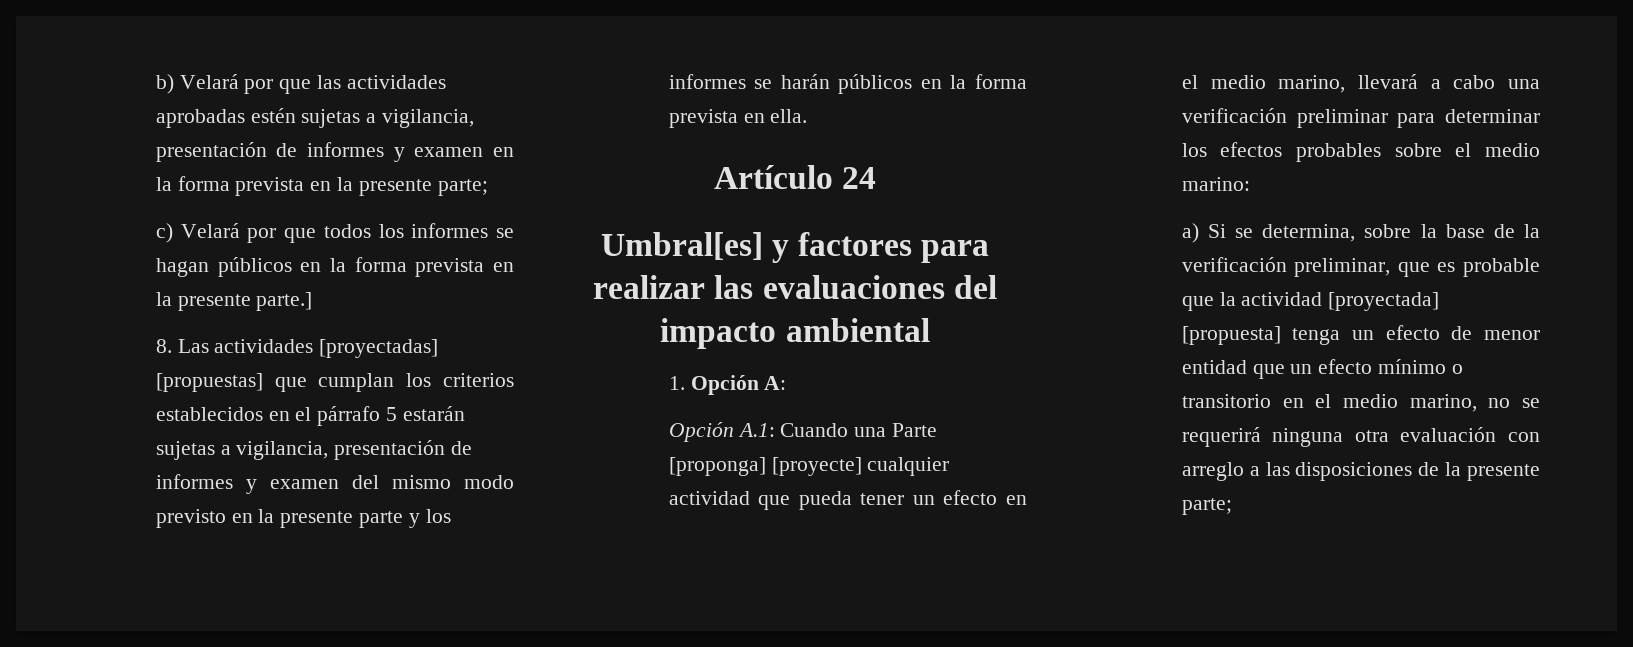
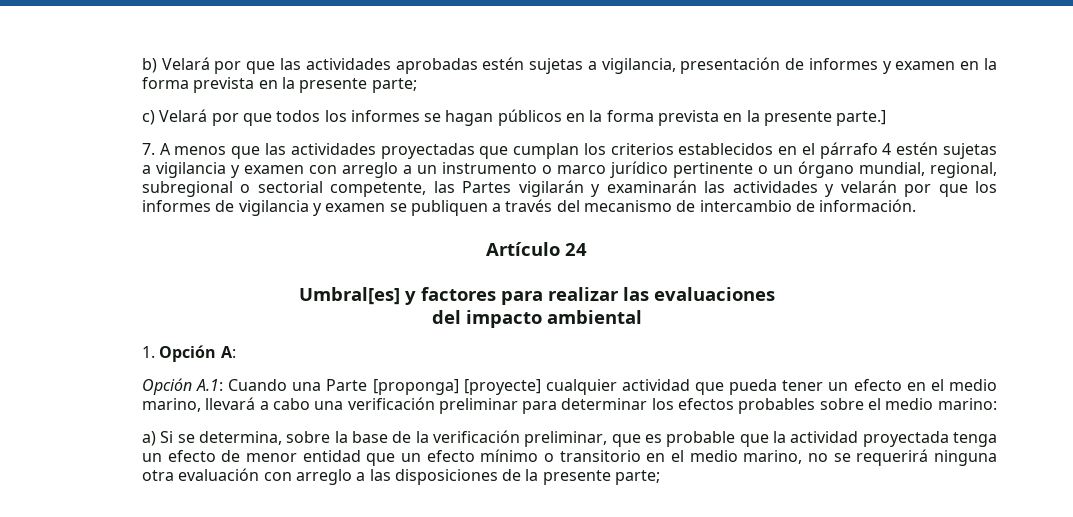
- 8. Las actividades [proyectadas] [propuestas] que cumplan los criterios establecidos en el párrafo 5 estarán sujetas a vigilancia, presentación de informes y examen del mismo modo previsto en la presente parte y los informes se harán públicos en la forma prevista en ella.
+ 7. A menos que las actividades proyectadas que cumplan los criterios establecidos en el párrafo 4 estén sujetas a vigilancia y examen con arreglo a un instrumento o marco jurídico pertinente o un órgano mundial, regional, subregional o sectorial competente, las Partes vigilarán y examinarán las actividades y velarán por que los informes de vigilancia y examen se publiquen a través del mecanismo de intercambio de información.
- Umbral[es] y factores para realizar las evaluaciones del impacto ambiental
+ Umbral[es] y factores para realizar las evaluaciones
+ del impacto ambiental
- a) Si se determina, sobre la base de la verificación preliminar, que es probable que la actividad [proyectada] [propuesta] tenga un efecto de menor entidad que un efecto mínimo o transitorio en el medio marino, no se requerirá ninguna otra evaluación con arreglo a las disposiciones de la presente parte;
+ a) Si se determina, sobre la base de la verificación preliminar, que es probable que la actividad proyectada tenga un efecto de menor entidad que un efecto mínimo o transitorio en el medio marino, no se requerirá ninguna otra evaluación con arreglo a las disposiciones de la presente parte;

